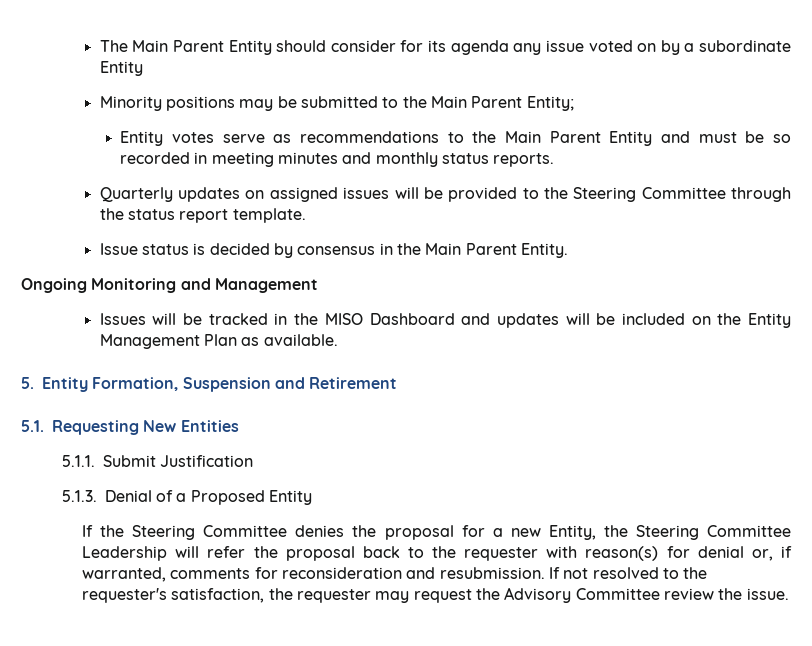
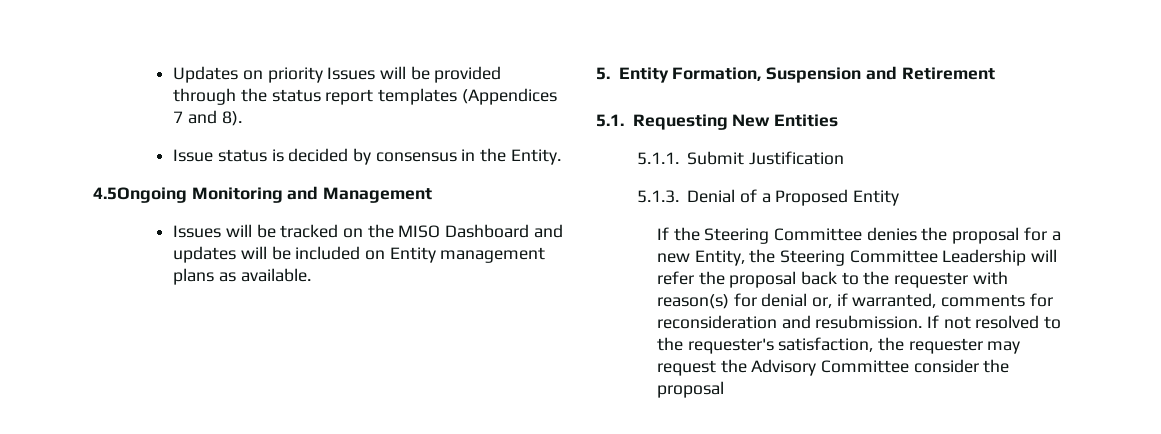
- The Main Parent Entity should consider for its agenda any issue voted on by a subordinate Entity
- Minority positions may be submitted to the Main Parent Entity;
- Entity votes serve as recommendations to the Main Parent Entity and must be so recorded in meeting minutes and monthly status reports.
- Quarterly updates on assigned issues will be provided to the Steering Committee through the status report template.
+ Updates on priority Issues will be provided through the status report templates (Appendices 7 and 8).
- Issue status is decided by consensus in the Main Parent Entity.
+ Issue status is decided by consensus in the Entity.
- Ongoing Monitoring and Management
+ 4.5Ongoing Monitoring and Management
- Issues will be tracked in the MISO Dashboard and updates will be included on the Entity Management Plan as available.
+ Issues will be tracked on the MISO Dashboard and updates will be included on Entity management plans as available.
- If not resolved to the requester's satisfaction, the requester may request the Advisory Committee review the issue.
+ If not resolved to the requester's satisfaction, the requester may request the Advisory Committee consider the proposal

